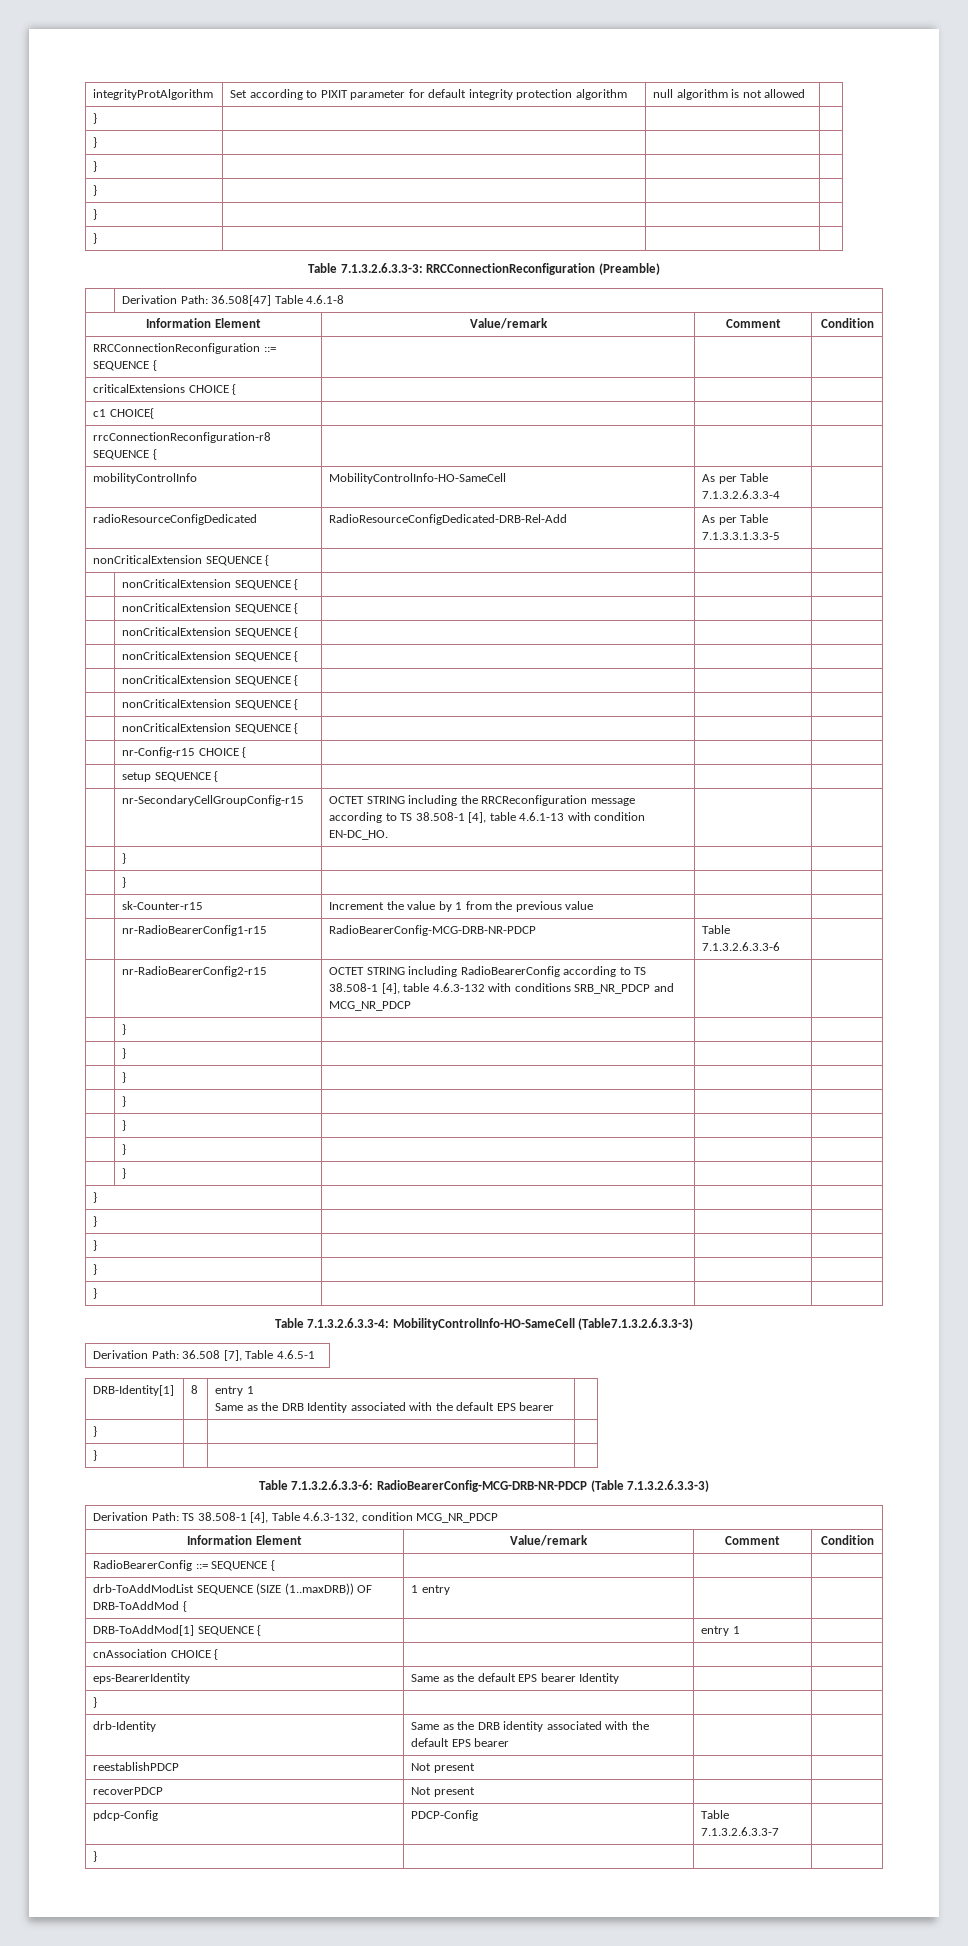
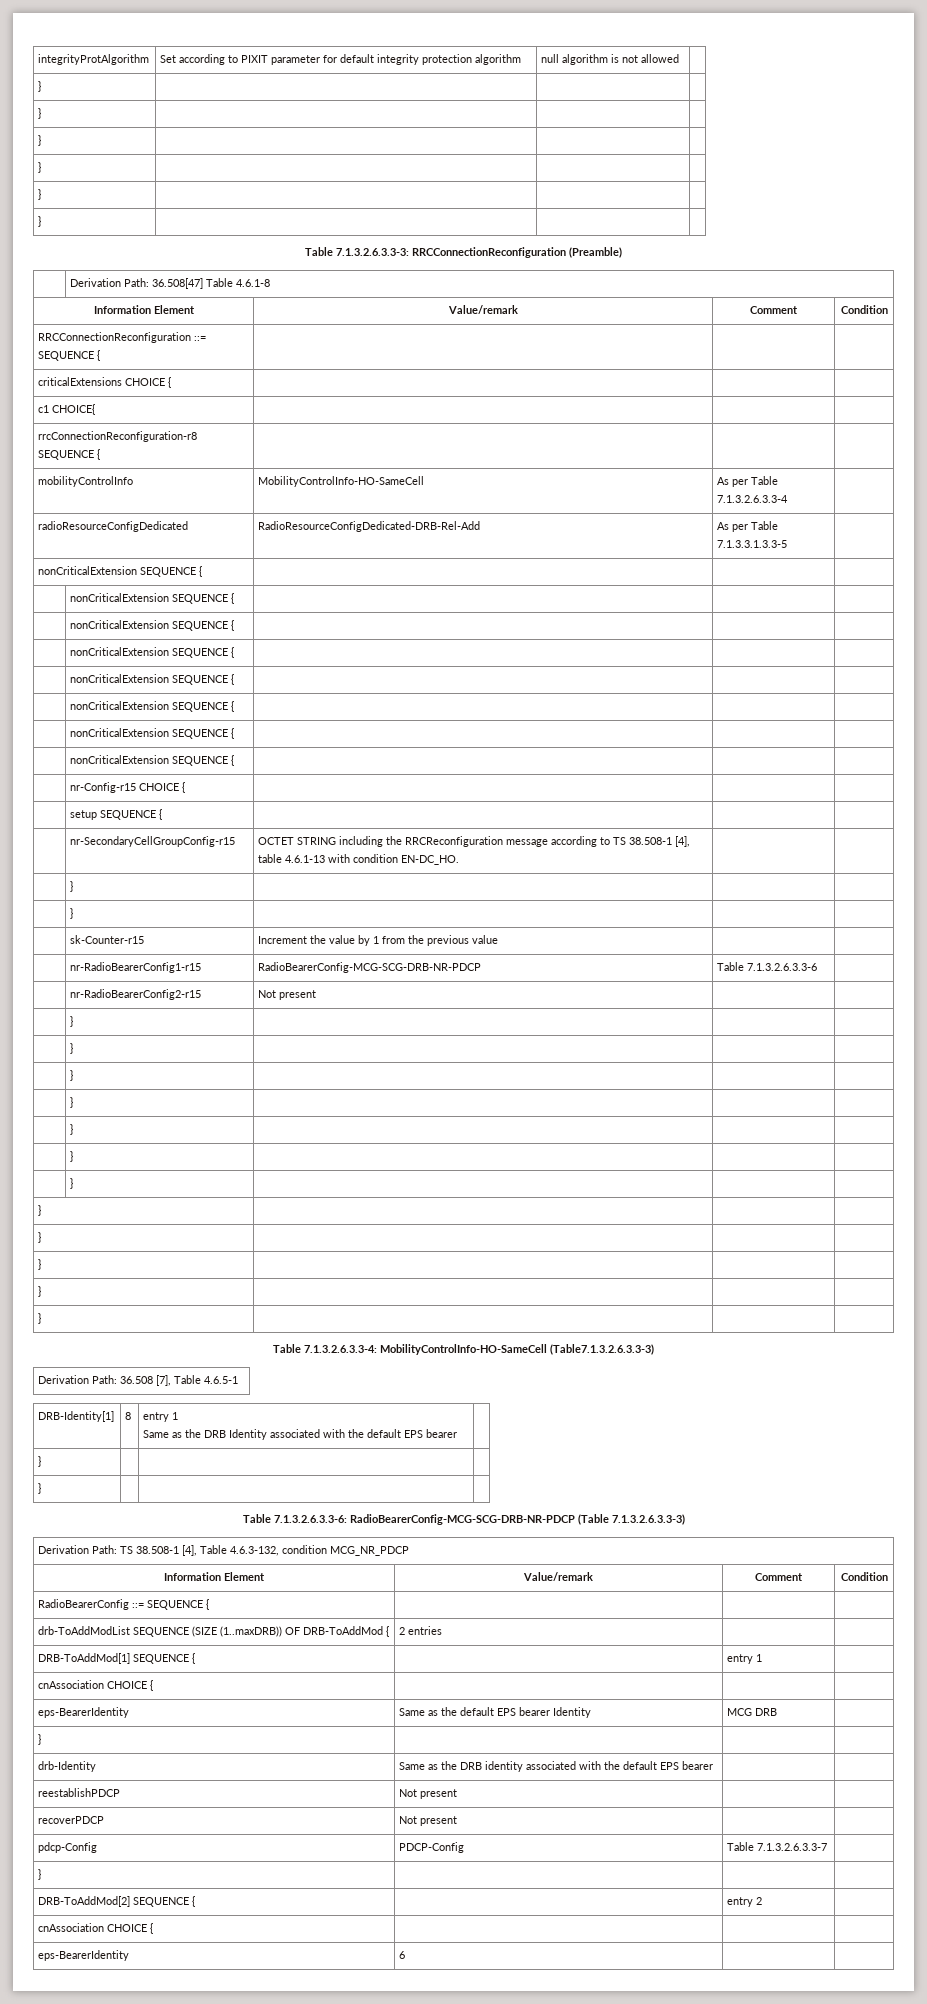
- | nr-RadioBearerConfig1-r15 | RadioBearerConfig-MCG-DRB-NR-PDCP | Table 7.1.3.2.6.3.3-6 |
+ | nr-RadioBearerConfig1-r15 | RadioBearerConfig-MCG-SCG-DRB-NR-PDCP | Table 7.1.3.2.6.3.3-6 |
- | nr-RadioBearerConfig2-r15 | OCTET STRING including RadioBearerConfig according to TS 38.508-1 [4], table 4.6.3-132 with conditions SRB_NR_PDCP and MCG_NR_PDCP | |
+ | nr-RadioBearerConfig2-r15 | Not present | |
- Table 7.1.3.2.6.3.3-6: RadioBearerConfig-MCG-DRB-NR-PDCP (Table 7.1.3.2.6.3.3-3)
+ Table 7.1.3.2.6.3.3-6: RadioBearerConfig-MCG-SCG-DRB-NR-PDCP (Table 7.1.3.2.6.3.3-3)
- drb-ToAddModList SEQUENCE (SIZE (1..maxDRB)) OF DRB-ToAddMod { | 1 entry | |
+ drb-ToAddModList SEQUENCE (SIZE (1..maxDRB)) OF DRB-ToAddMod { | 2 entries | |
- eps-BearerIdentity | Same as the default EPS bearer Identity | |
+ eps-BearerIdentity | Same as the default EPS bearer Identity | MCG DRB |
+ DRB-ToAddMod[2] SEQUENCE { | | entry 2 |
+ cnAssociation CHOICE { | | |
+ eps-BearerIdentity | 6 | |

